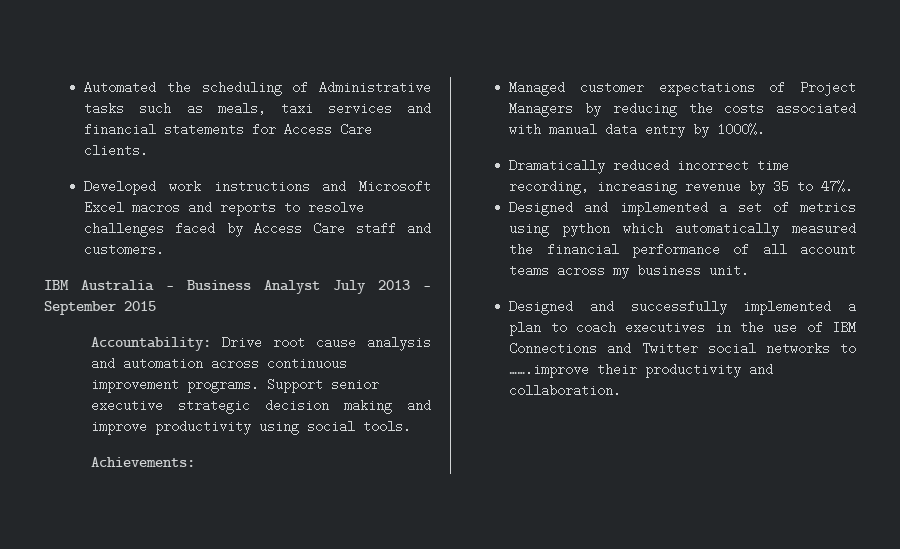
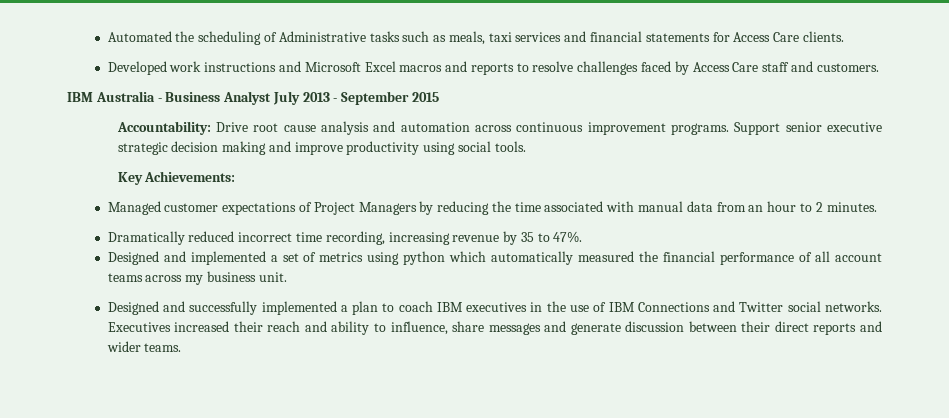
- Achievements:
+ Key Achievements:
- Managed customer expectations of Project Managers by reducing the costs associated with manual data entry by 1000%.
+ Managed customer expectations of Project Managers by reducing the time associated with manual data from an hour to 2 minutes.
- Designed and successfully implemented a plan to coach executives in the use of IBM Connections and Twitter social networks to …….improve their productivity and collaboration.
+ Designed and successfully implemented a plan to coach IBM executives in the use of IBM Connections and Twitter social networks. Executives increased their reach and ability to influence, share messages and generate discussion between their direct reports and wider teams.

